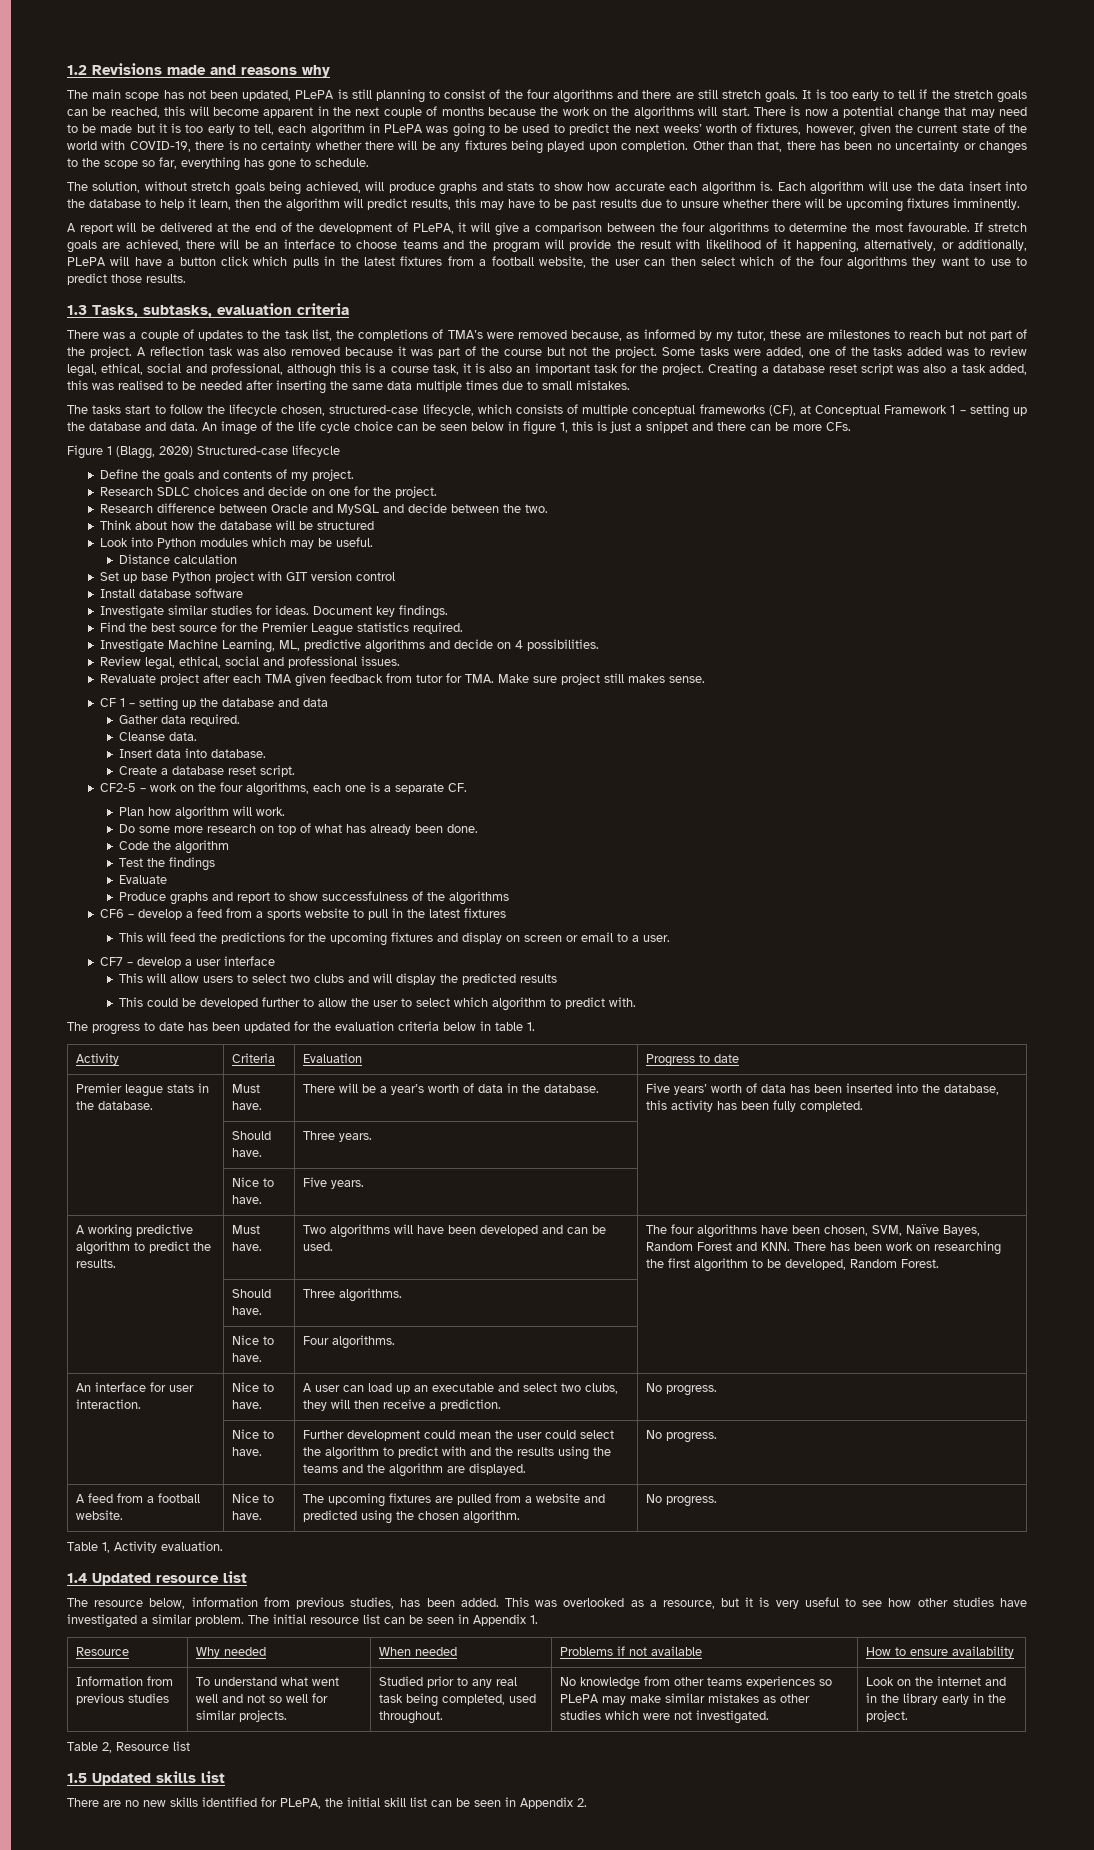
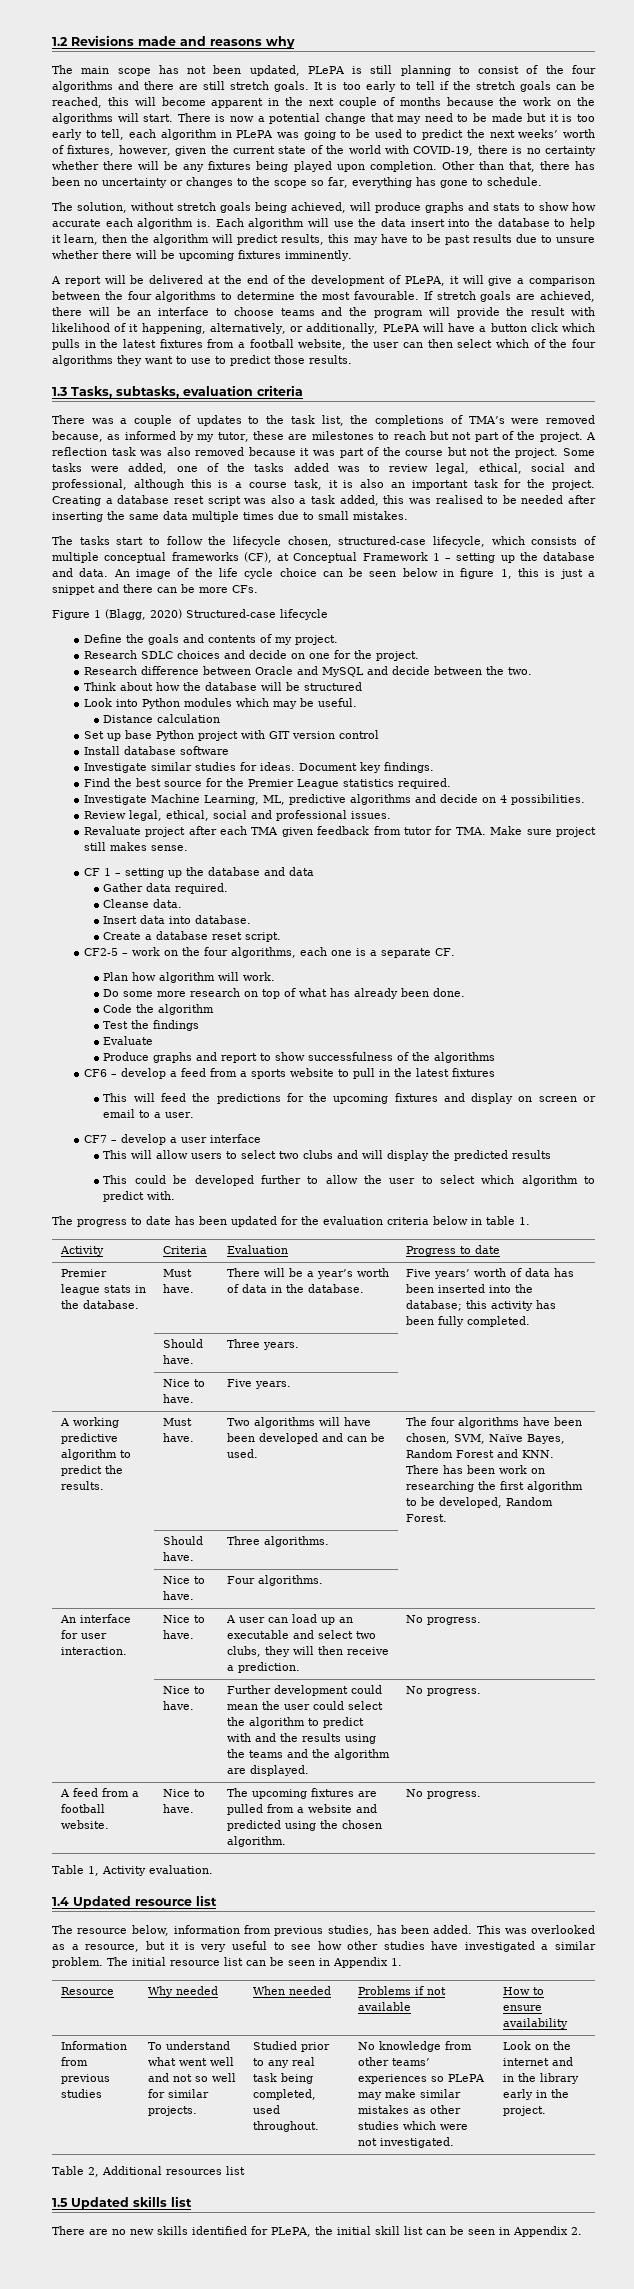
- Premier league stats in the database. | Must have. | There will be a year’s worth of data in the database. | Five years’ worth of data has been inserted into the database, this activity has been fully completed.
+ Premier league stats in the database. | Must have. | There will be a year’s worth of data in the database. | Five years’ worth of data has been inserted into the database; this activity has been fully completed.
- No knowledge from other teams experiences so PLePA may make similar mistakes as other studies which were not investigated.
+ No knowledge from other teams’ experiences so PLePA may make similar mistakes as other studies which were not investigated.
- Table 2, Resource list
+ Table 2, Additional resources list

